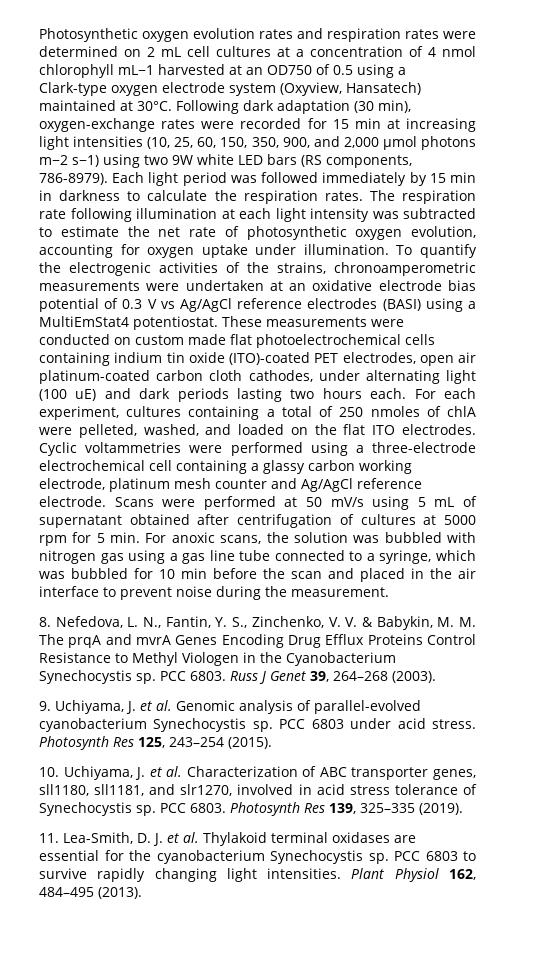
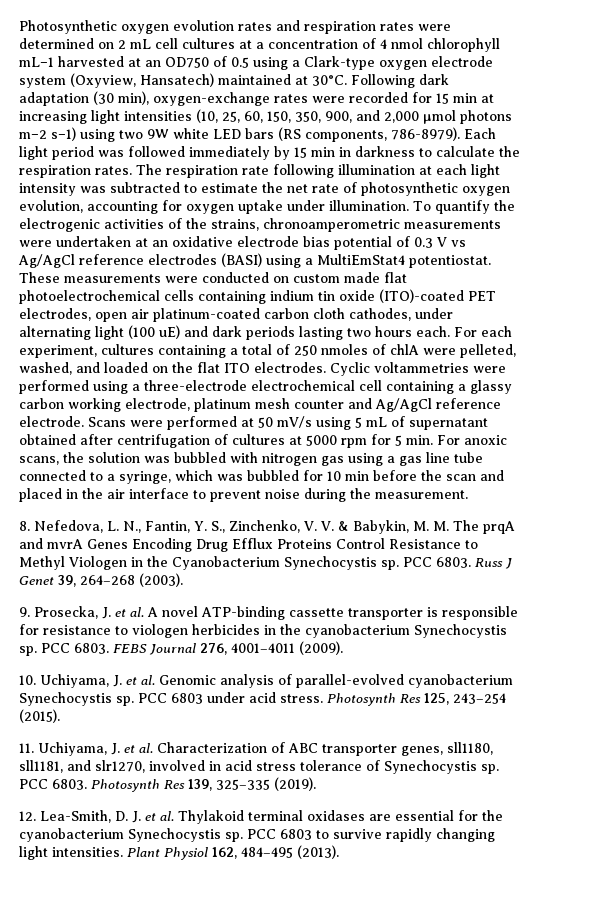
- 9. Uchiyama, J. et al. Genomic analysis of parallel-evolved cyanobacterium Synechocystis sp.
+ 9. Prosecka, J. et al. A novel ATP-binding cassette transporter is responsible for resistance to viologen herbicides in the cyanobacterium Synechocystis sp. PCC 6803. FEBS Journal 276, 4001–4011 (2009).
+ 10. Uchiyama, J. et al. Genomic analysis of parallel-evolved cyanobacterium Synechocystis sp.
- 10. Uchiyama, J. et al. Characterization of ABC transporter genes, sll1180, sll1181, and slr1270, involved in acid stress tolerance of Synechocystis sp.
+ 11. Uchiyama, J. et al. Characterization of ABC transporter genes, sll1180, sll1181, and slr1270, involved in acid stress tolerance of Synechocystis sp.
- 11. Lea-Smith, D. J. et al. Thylakoid terminal oxidases are essential for the cyanobacterium Synechocystis sp.
+ 12. Lea-Smith, D. J. et al. Thylakoid terminal oxidases are essential for the cyanobacterium Synechocystis sp.

